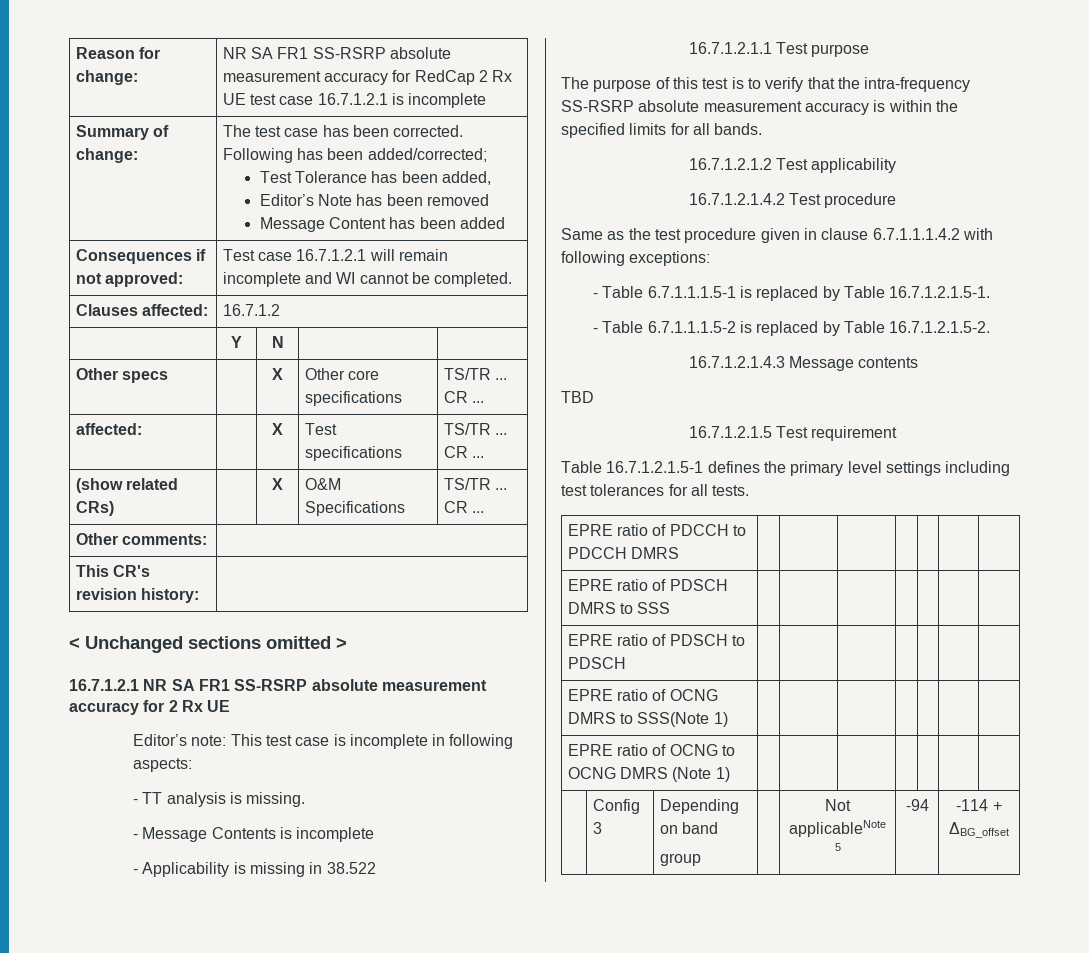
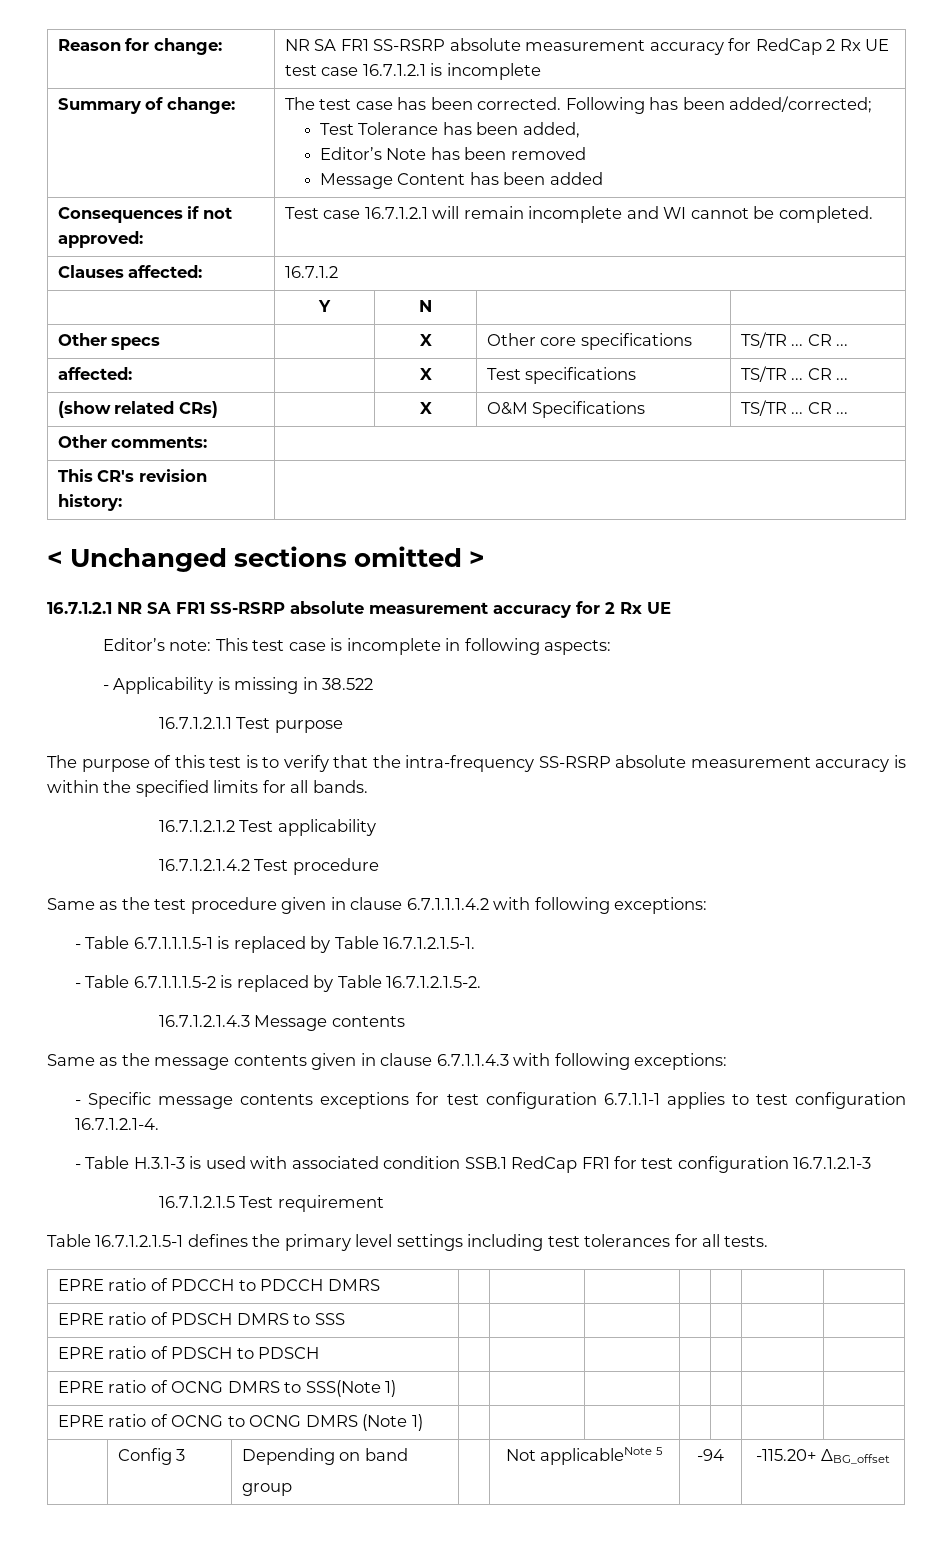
- - TT analysis is missing.
- - Message Contents is incomplete
- TBD
+ Same as the message contents given in clause 6.7.1.1.4.3 with following exceptions:
+ - Specific message contents exceptions for test configuration 6.7.1.1-1 applies to test configuration 16.7.1.2.1-4.
+ - Table H.3.1-3 is used with associated condition SSB.1 RedCap FR1 for test configuration 16.7.1.2.1-3
  | Config 3 | Depending on band
- group | | Not applicableNote 5 | -94 | -114 + ΔBG_offset
+ group | | Not applicableNote 5 | -94 | -115.20+ ΔBG_offset

